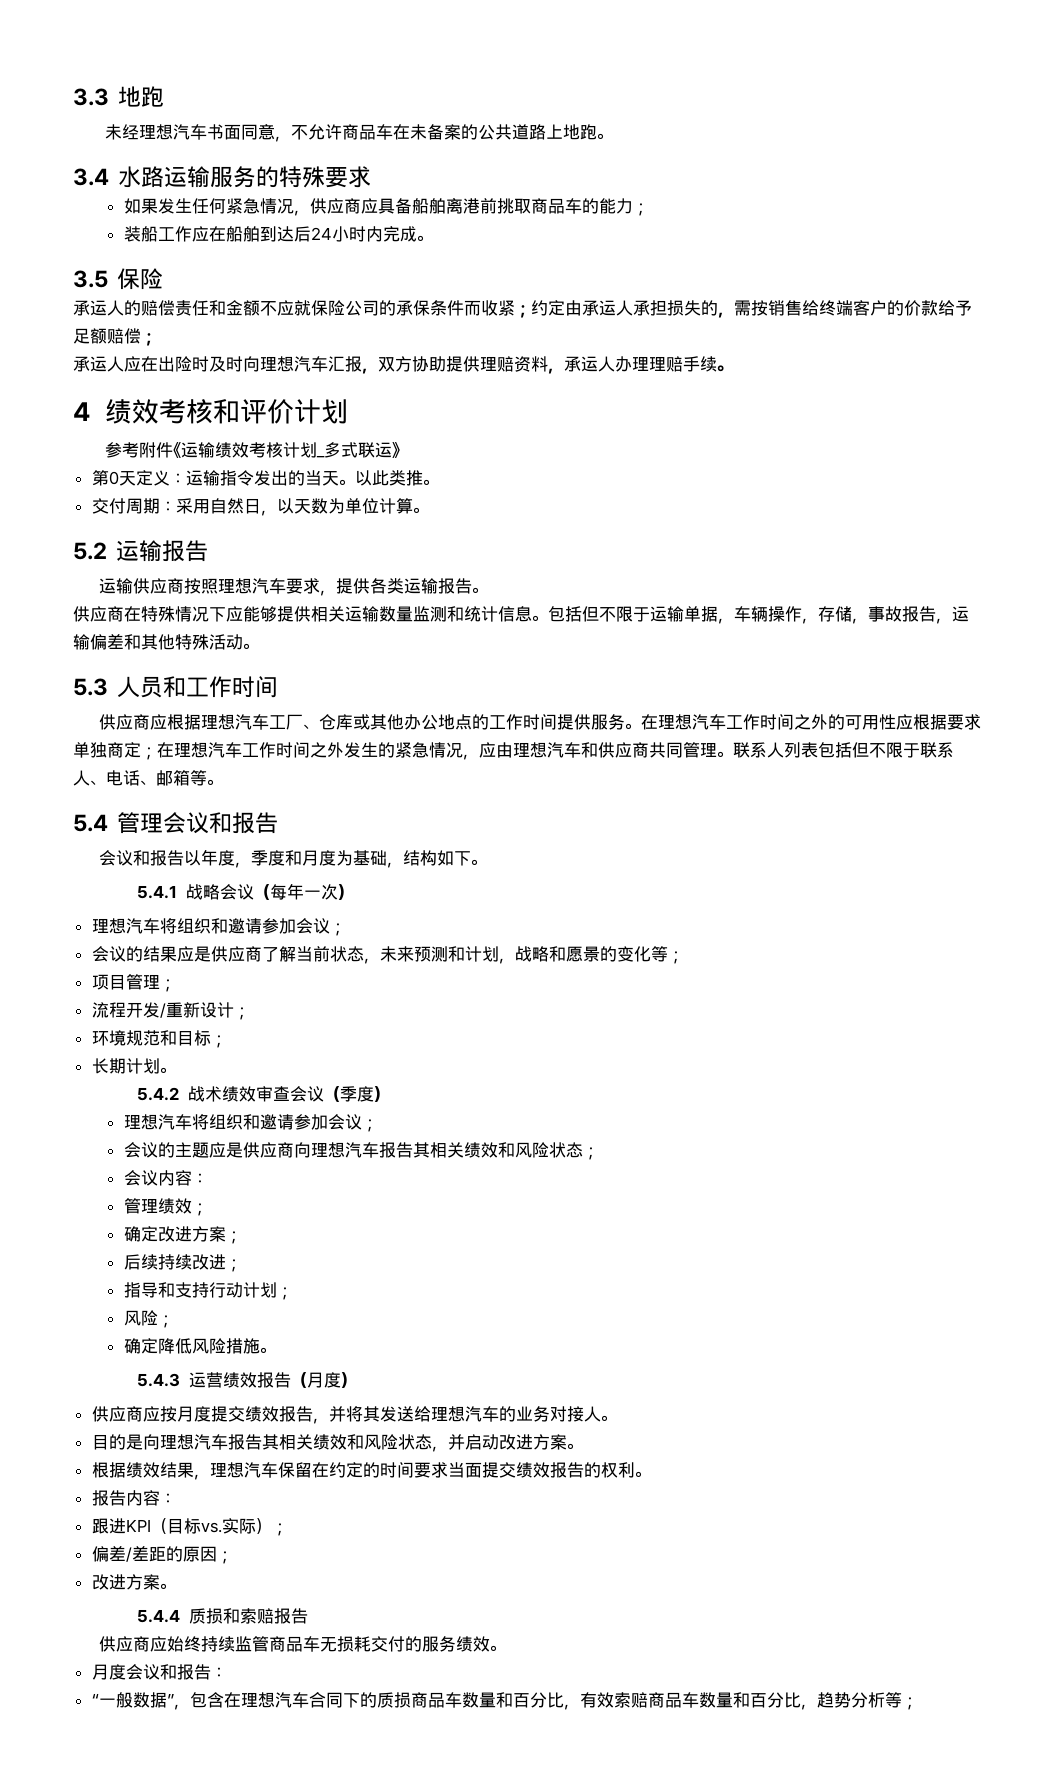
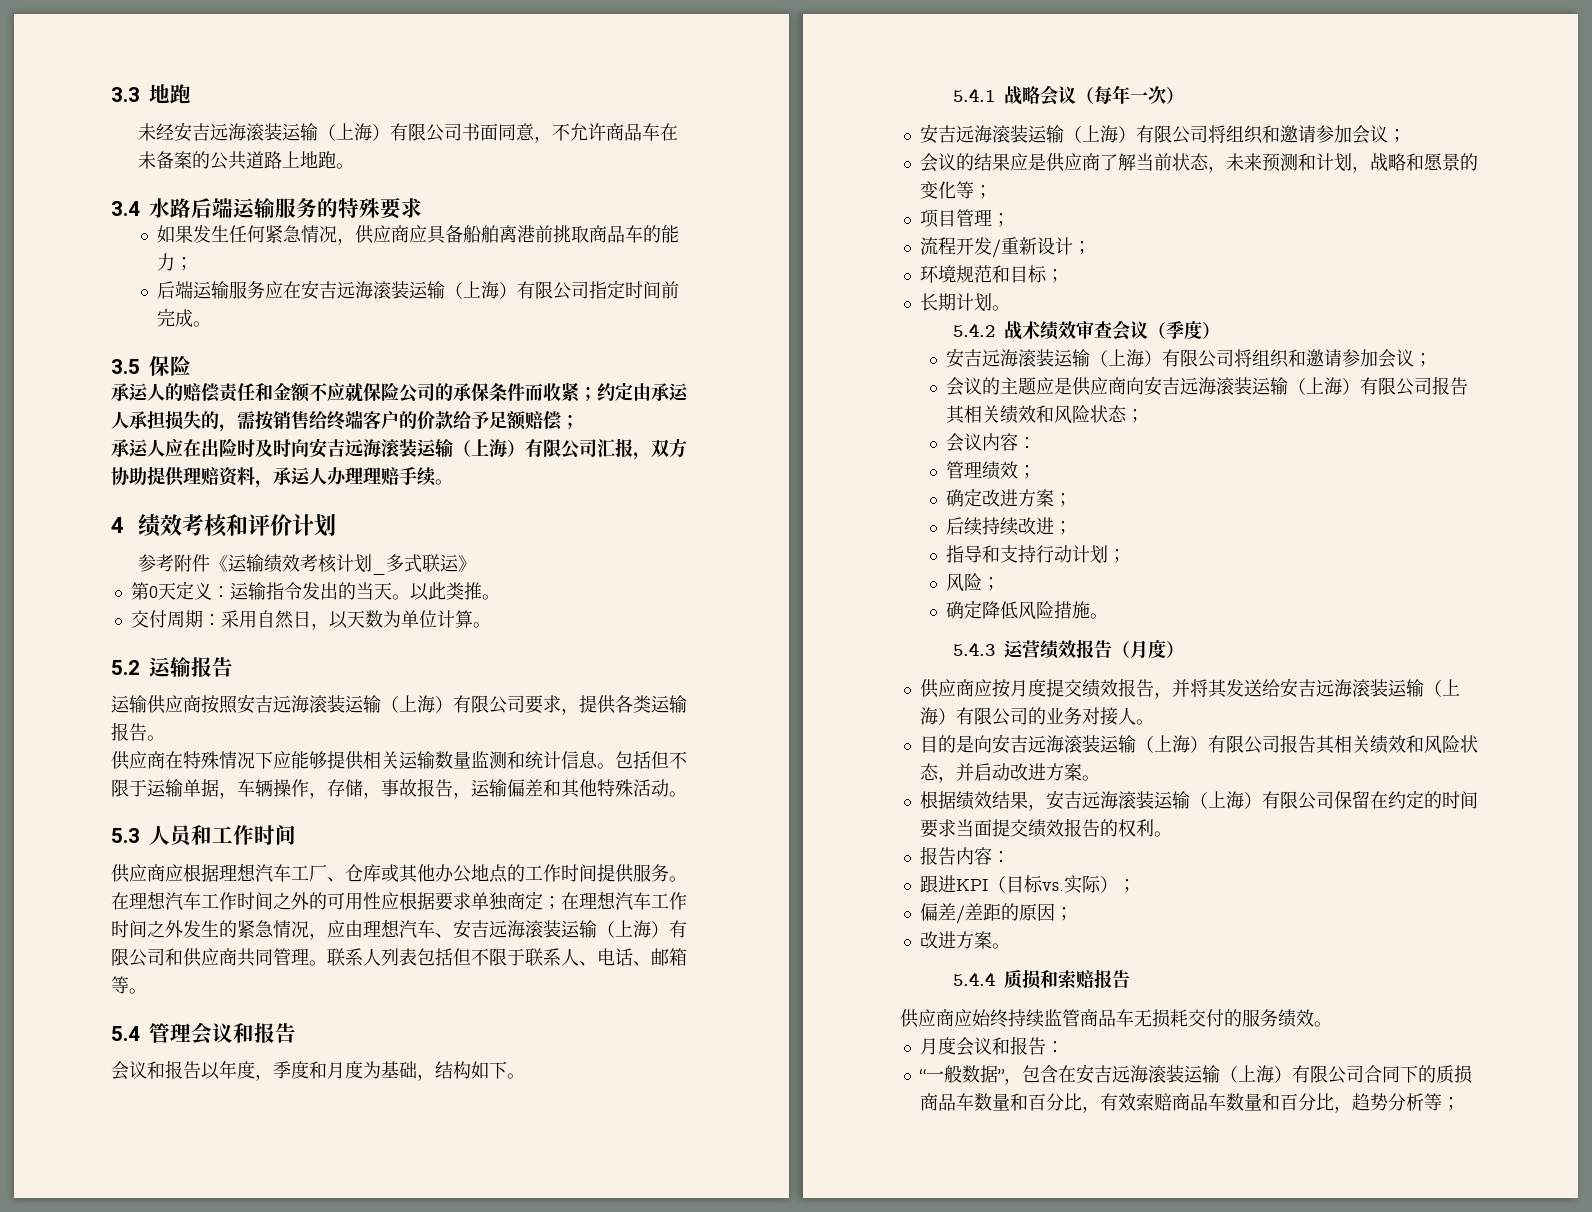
- 未经理想汽车书面同意，不允许商品车在未备案的公共道路上地跑。
+ 未经安吉远海滚装运输（上海）有限公司书面同意，不允许商品车在未备案的公共道路上地跑。
- 3.4水路运输服务的特殊要求
+ 3.4水路后端运输服务的特殊要求
- 装船工作应在船舶到达后24小时内完成。
+ 后端运输服务应在安吉远海滚装运输（上海）有限公司指定时间前完成。
- 承运人应在出险时及时向理想汽车汇报，双方协助提供理赔资料，承运人办理理赔手续。
+ 承运人应在出险时及时向安吉远海滚装运输（上海）有限公司汇报，双方协助提供理赔资料，承运人办理理赔手续。
- 运输供应商按照理想汽车要求，提供各类运输报告。
+ 运输供应商按照安吉远海滚装运输（上海）有限公司要求，提供各类运输报告。
- 在理想汽车工作时间之外的可用性应根据要求单独商定；在理想汽车工作时间之外发生的紧急情况，应由理想汽车和供应商共同管理。
+ 在理想汽车工作时间之外的可用性应根据要求单独商定；在理想汽车工作时间之外发生的紧急情况，应由理想汽车、安吉远海滚装运输（上海）有限公司和供应商共同管理。
  5.4.1战略会议（每年一次）
- 理想汽车将组织和邀请参加会议；
+ 安吉远海滚装运输（上海）有限公司将组织和邀请参加会议；
  5.4.2战术绩效审查会议（季度）
- 理想汽车将组织和邀请参加会议；
+ 安吉远海滚装运输（上海）有限公司将组织和邀请参加会议；
- 会议的主题应是供应商向理想汽车报告其相关绩效和风险状态；
+ 会议的主题应是供应商向安吉远海滚装运输（上海）有限公司报告其相关绩效和风险状态；
- 供应商应按月度提交绩效报告，并将其发送给理想汽车的业务对接人。
+ 供应商应按月度提交绩效报告，并将其发送给安吉远海滚装运输（上海）有限公司的业务对接人。
- 目的是向理想汽车报告其相关绩效和风险状态，并启动改进方案。
+ 目的是向安吉远海滚装运输（上海）有限公司报告其相关绩效和风险状态，并启动改进方案。
- 根据绩效结果，理想汽车保留在约定的时间要求当面提交绩效报告的权利。
+ 根据绩效结果，安吉远海滚装运输（上海）有限公司保留在约定的时间要求当面提交绩效报告的权利。
- “一般数据”，包含在理想汽车合同下的质损商品车数量和百分比，有效索赔商品车数量和百分比，趋势分析等；
+ “一般数据”，包含在安吉远海滚装运输（上海）有限公司合同下的质损商品车数量和百分比，有效索赔商品车数量和百分比，趋势分析等；

